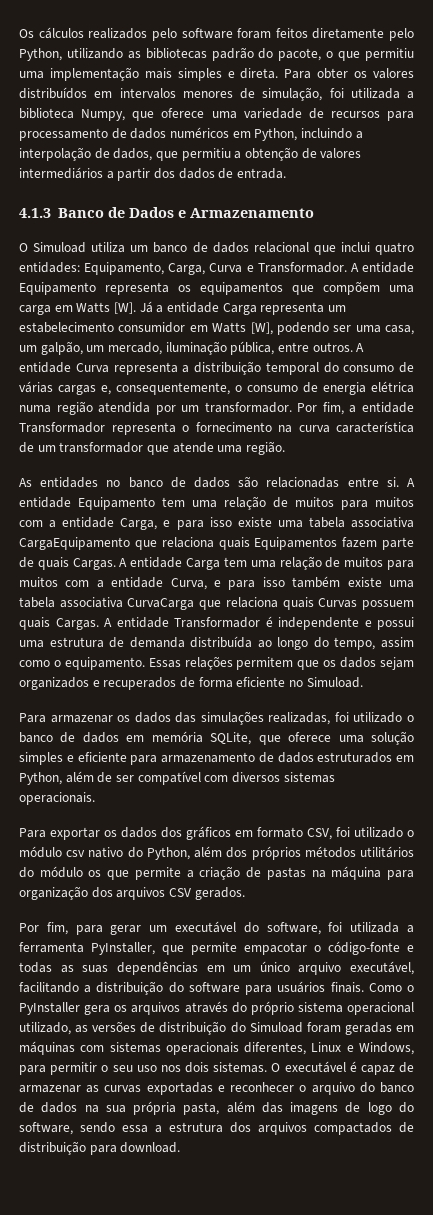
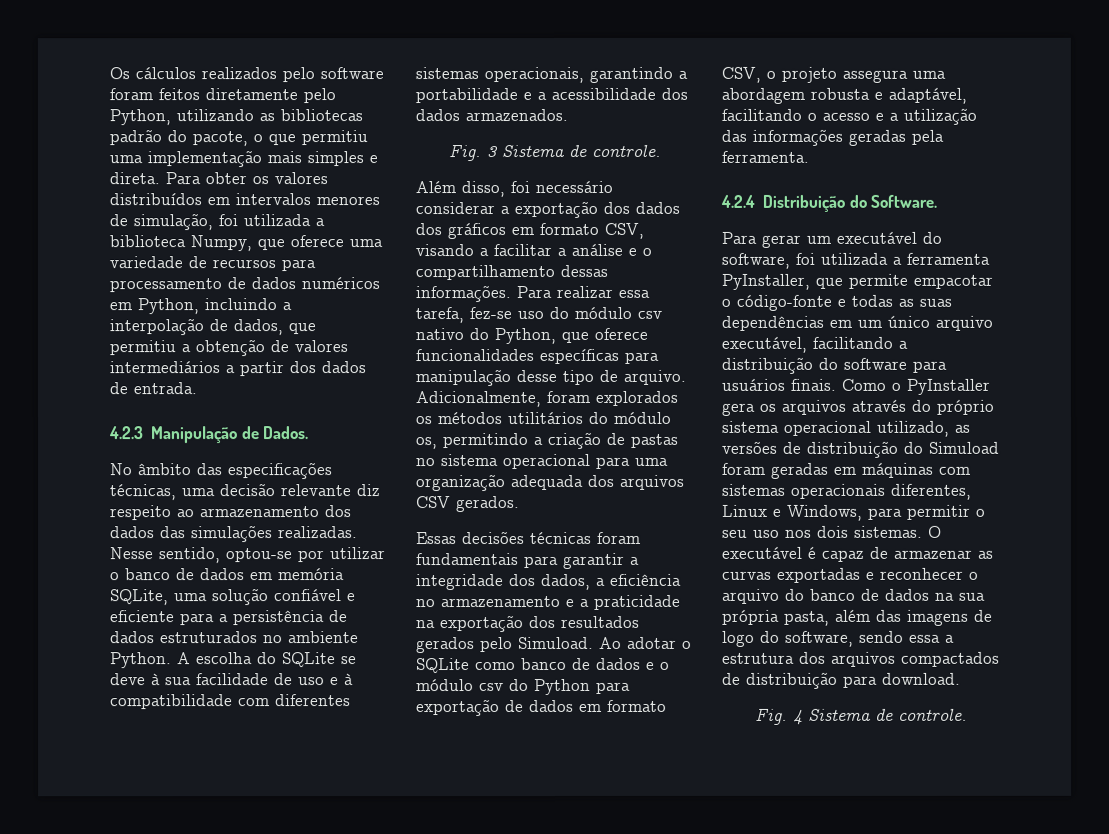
- 4.1.3 Banco de Dados e Armazenamento
- O Simuload utiliza um banco de dados relacional que inclui quatro entidades: Equipamento, Carga, Curva e Transformador. A entidade Equipamento representa os equipamentos que compõem uma carga em Watts [W]. Já a entidade Carga representa um estabelecimento consumidor em Watts [W], podendo ser uma casa, um galpão, um mercado, iluminação pública, entre outros. A entidade Curva representa a distribuição temporal do consumo de várias cargas e, consequentemente, o consumo de energia elétrica numa região atendida por um transformador. Por fim, a entidade Transformador representa o fornecimento na curva característica de um transformador que atende uma região.
- As entidades no banco de dados são relacionadas entre si. A entidade Equipamento tem uma relação de muitos para muitos com a entidade Carga, e para isso existe uma tabela associativa CargaEquipamento que relaciona quais Equipamentos fazem parte de quais Cargas. A entidade Carga tem uma relação de muitos para muitos com a entidade Curva, e para isso também existe uma tabela associativa CurvaCarga que relaciona quais Curvas possuem quais Cargas. A entidade Transformador é independente e possui uma estrutura de demanda distribuída ao longo do tempo, assim como o equipamento. Essas relações permitem que os dados sejam organizados e recuperados de forma eficiente no Simuload.
- Para armazenar os dados das simulações realizadas, foi utilizado o banco de dados em memória SQLite, que oferece uma solução simples e eficiente para armazenamento de dados estruturados em Python, além de ser compatível com diversos sistemas operacionais.
- Para exportar os dados dos gráficos em formato CSV, foi utilizado o módulo csv nativo do Python, além dos próprios métodos utilitários do módulo os que permite a criação de pastas na máquina para organização dos arquivos CSV gerados.
- Por fim, para gerar um executável do software, foi utilizada a ferramenta PyInstaller, que permite empacotar o código-fonte e todas as suas dependências em um único arquivo executável, facilitando a distribuição do software para usuários finais.
+ 4.2.3 Manipulação de Dados.
+ No âmbito das especificações técnicas, uma decisão relevante diz respeito ao armazenamento dos dados das simulações realizadas. Nesse sentido, optou-se por utilizar o banco de dados em memória SQLite, uma solução confiável e eficiente para a persistência de dados estruturados no ambiente Python. A escolha do SQLite se deve à sua facilidade de uso e à compatibilidade com diferentes sistemas operacionais, garantindo a portabilidade e a acessibilidade dos dados armazenados.
+ Fig. 3 Sistema de controle.
+ Além disso, foi necessário considerar a exportação dos dados dos gráficos em formato CSV, visando a facilitar a análise e o compartilhamento dessas informações. Para realizar essa tarefa, fez-se uso do módulo csv nativo do Python, que oferece funcionalidades específicas para manipulação desse tipo de arquivo. Adicionalmente, foram explorados os métodos utilitários do módulo os, permitindo a criação de pastas no sistema operacional para uma organização adequada dos arquivos CSV gerados.
+ Essas decisões técnicas foram fundamentais para garantir a integridade dos dados, a eficiência no armazenamento e a praticidade na exportação dos resultados gerados pelo Simuload. Ao adotar o SQLite como banco de dados e o módulo csv do Python para exportação de dados em formato CSV, o projeto assegura uma abordagem robusta e adaptável, facilitando o acesso e a utilização das informações geradas pela ferramenta.
+ 4.2.4 Distribuição do Software.
+ Para gerar um executável do software, foi utilizada a ferramenta PyInstaller, que permite empacotar o código-fonte e todas as suas dependências em um único arquivo executável, facilitando a distribuição do software para usuários finais.
+ Fig. 4 Sistema de controle.

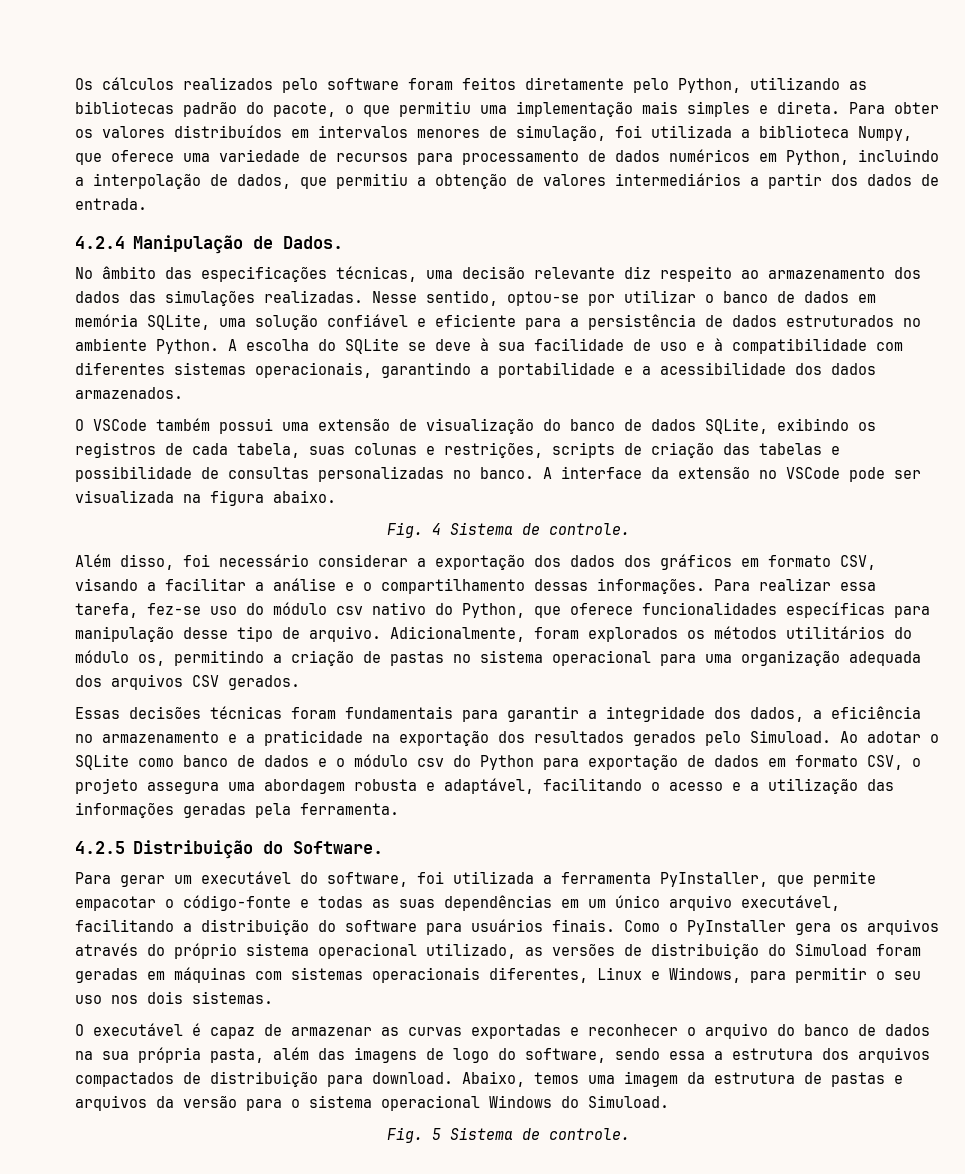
- 4.2.3 Manipulação de Dados.
+ 4.2.4 Manipulação de Dados.
- Fig. 3 Sistema de controle.
+ O VSCode também possui uma extensão de visualização do banco de dados SQLite, exibindo os registros de cada tabela, suas colunas e restrições, scripts de criação das tabelas e possibilidade de consultas personalizadas no banco. A interface da extensão no VSCode pode ser visualizada na figura abaixo.
+ Fig. 4 Sistema de controle.
- 4.2.4 Distribuição do Software.
+ 4.2.5 Distribuição do Software.
- Como o PyInstaller gera os arquivos através do próprio sistema operacional utilizado, as versões de distribuição do Simuload foram geradas em máquinas com sistemas operacionais diferentes, Linux e Windows, para permitir o seu uso nos dois sistemas. O executável é capaz de armazenar as curvas exportadas e reconhecer o arquivo do banco de dados na sua própria pasta, além das imagens de logo do software, sendo essa a estrutura dos arquivos compactados de distribuição para download.
- Fig. 4 Sistema de controle.
+ Como o PyInstaller gera os arquivos através do próprio sistema operacional utilizado, as versões de distribuição do Simuload foram geradas em máquinas com sistemas operacionais diferentes, Linux e Windows, para permitir o seu uso nos dois sistemas.
+ O executável é capaz de armazenar as curvas exportadas e reconhecer o arquivo do banco de dados na sua própria pasta, além das imagens de logo do software, sendo essa a estrutura dos arquivos compactados de distribuição para download. Abaixo, temos uma imagem da estrutura de pastas e arquivos da versão para o sistema operacional Windows do Simuload.
+ Fig. 5 Sistema de controle.

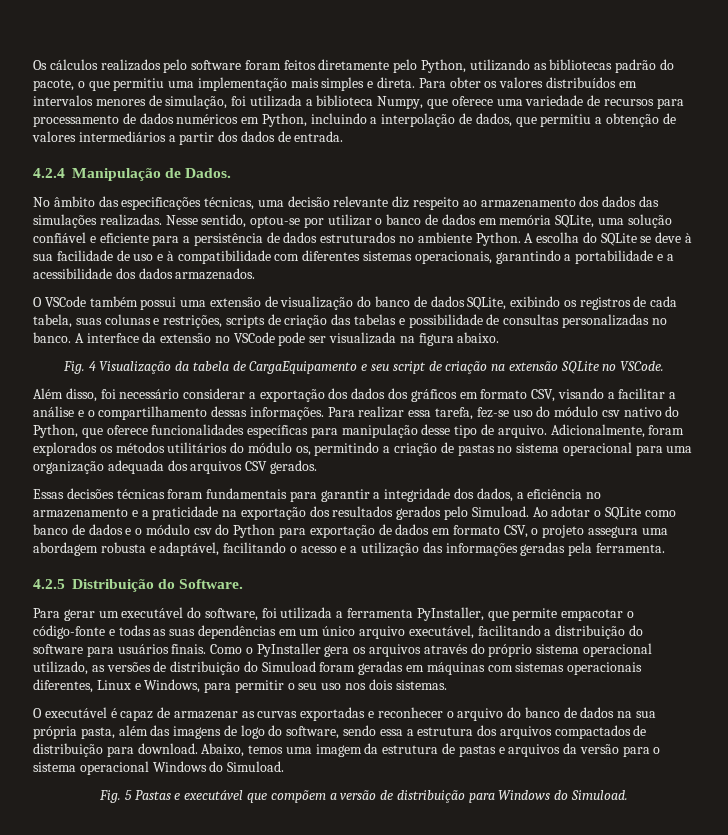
- Fig. 4 Sistema de controle.
+ Fig. 4 Visualização da tabela de CargaEquipamento e seu script de criação na extensão SQLite no VSCode.
- Fig. 5 Sistema de controle.
+ Fig. 5 Pastas e executável que compõem a versão de distribuição para Windows do Simuload.

